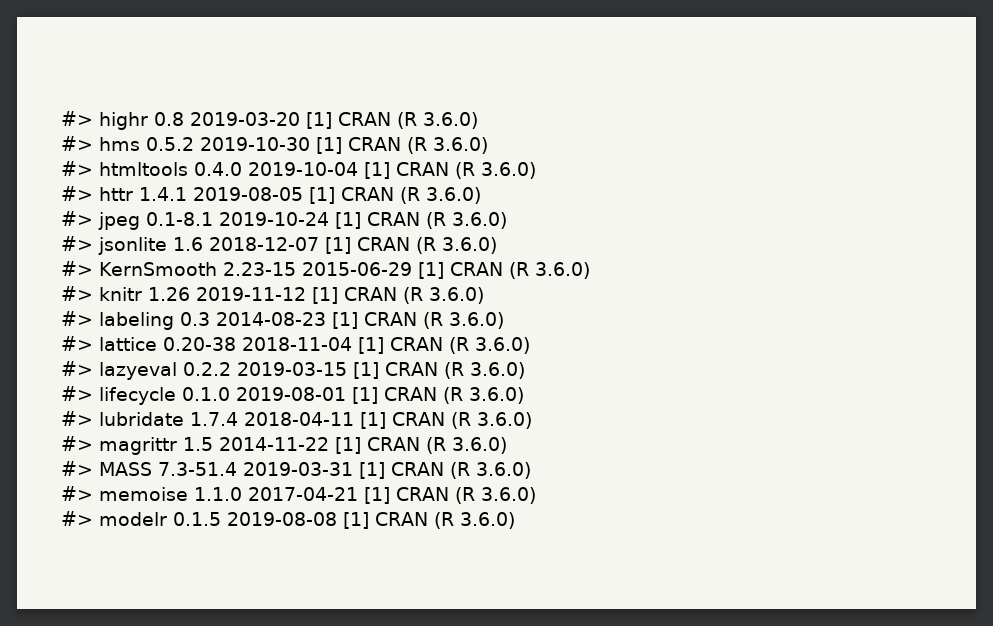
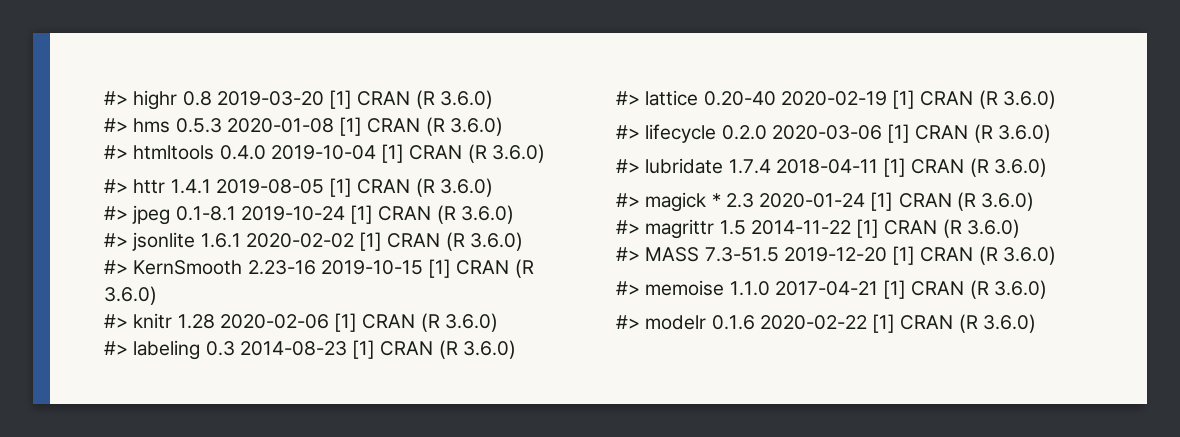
- #> hms 0.5.2 2019-10-30 [1] CRAN (R 3.6.0)
+ #> hms 0.5.3 2020-01-08 [1] CRAN (R 3.6.0)
- #> jsonlite 1.6 2018-12-07 [1] CRAN (R 3.6.0)
+ #> jsonlite 1.6.1 2020-02-02 [1] CRAN (R 3.6.0)
- #> KernSmooth 2.23-15 2015-06-29 [1] CRAN (R 3.6.0)
+ #> KernSmooth 2.23-16 2019-10-15 [1] CRAN (R 3.6.0)
- #> knitr 1.26 2019-11-12 [1] CRAN (R 3.6.0)
+ #> knitr 1.28 2020-02-06 [1] CRAN (R 3.6.0)
- #> lattice 0.20-38 2018-11-04 [1] CRAN (R 3.6.0)
- #> lazyeval 0.2.2 2019-03-15 [1] CRAN (R 3.6.0)
+ #> lattice 0.20-40 2020-02-19 [1] CRAN (R 3.6.0)
- #> lifecycle 0.1.0 2019-08-01 [1] CRAN (R 3.6.0)
+ #> lifecycle 0.2.0 2020-03-06 [1] CRAN (R 3.6.0)
+ #> magick * 2.3 2020-01-24 [1] CRAN (R 3.6.0)
- #> MASS 7.3-51.4 2019-03-31 [1] CRAN (R 3.6.0)
+ #> MASS 7.3-51.5 2019-12-20 [1] CRAN (R 3.6.0)
- #> modelr 0.1.5 2019-08-08 [1] CRAN (R 3.6.0)
+ #> modelr 0.1.6 2020-02-22 [1] CRAN (R 3.6.0)

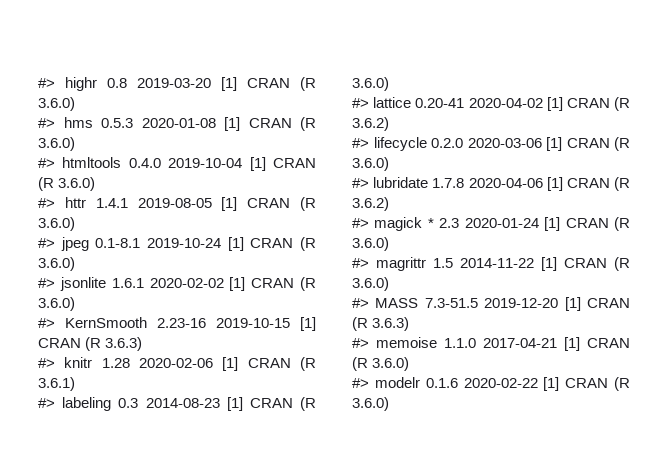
- #> KernSmooth 2.23-16 2019-10-15 [1] CRAN (R 3.6.0)
+ #> KernSmooth 2.23-16 2019-10-15 [1] CRAN (R 3.6.3)
- #> knitr 1.28 2020-02-06 [1] CRAN (R 3.6.0)
+ #> knitr 1.28 2020-02-06 [1] CRAN (R 3.6.1)
- #> lattice 0.20-40 2020-02-19 [1] CRAN (R 3.6.0)
+ #> lattice 0.20-41 2020-04-02 [1] CRAN (R 3.6.2)
- #> lubridate 1.7.4 2018-04-11 [1] CRAN (R 3.6.0)
+ #> lubridate 1.7.8 2020-04-06 [1] CRAN (R 3.6.2)
- #> MASS 7.3-51.5 2019-12-20 [1] CRAN (R 3.6.0)
+ #> MASS 7.3-51.5 2019-12-20 [1] CRAN (R 3.6.3)

